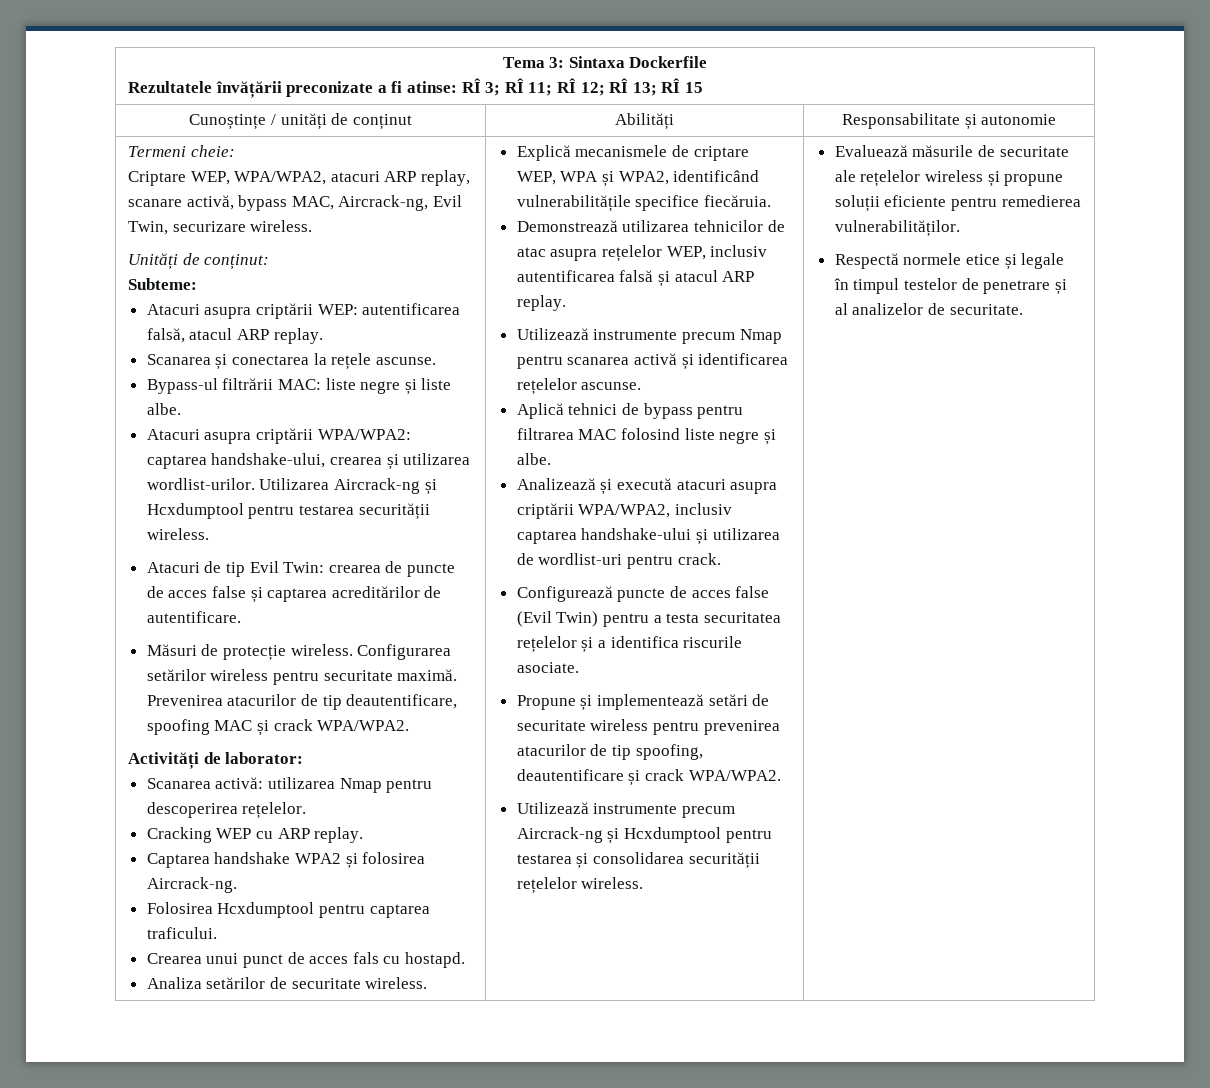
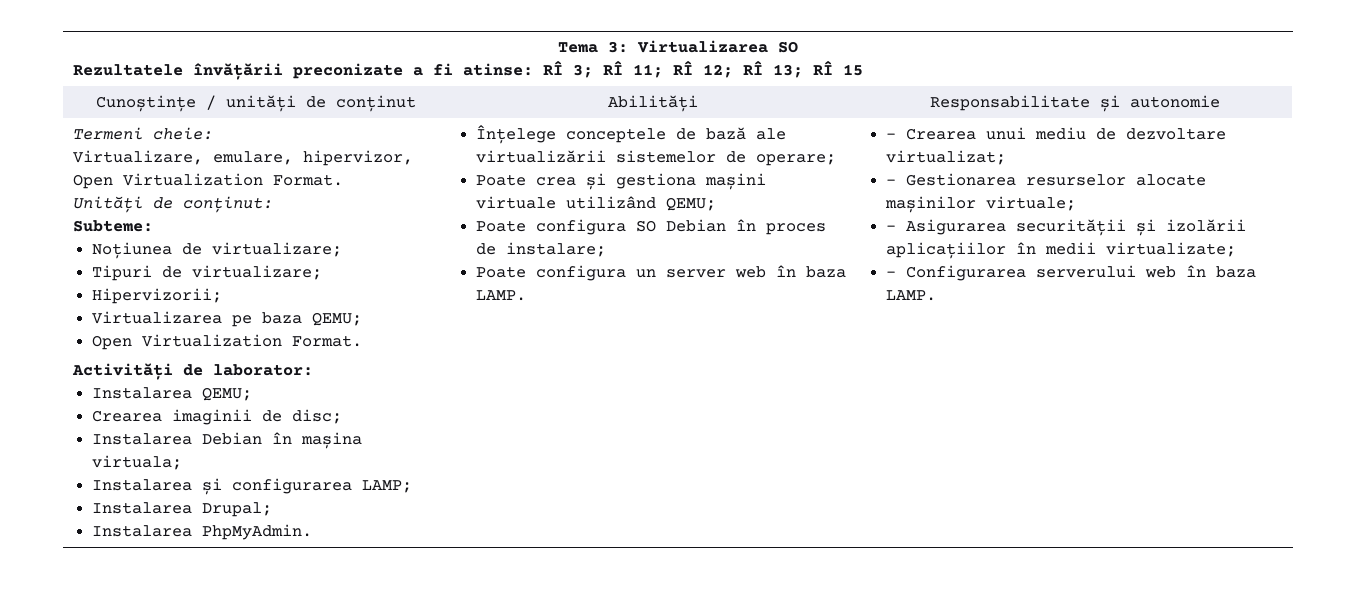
- Tema 3: Sintaxa Dockerfile
+ Tema 3: Virtualizarea SO
- Criptare WEP, WPA/WPA2, atacuri ARP replay, scanare activă, bypass MAC, Aircrack-ng, Evil Twin, securizare wireless.
+ Virtualizare, emulare, hipervizor, Open Virtualization Format.
  Unități de conținut:
  Subteme:
- Atacuri asupra criptării WEP: autentificarea falsă, atacul ARP replay.
- Scanarea și conectarea la rețele ascunse.
- Bypass-ul filtrării MAC: liste negre și liste albe.
- Atacuri asupra criptării WPA/WPA2: captarea handshake-ului, crearea și utilizarea wordlist-urilor. Utilizarea Aircrack-ng și Hcxdumptool pentru testarea securității wireless.
- Atacuri de tip Evil Twin: crearea de puncte de acces false și captarea acreditărilor de autentificare.
- Măsuri de protecție wireless. Configurarea setărilor wireless pentru securitate maximă. Prevenirea atacurilor de tip deautentificare, spoofing MAC și crack WPA/WPA2.
+ Noțiunea de virtualizare;
+ Tipuri de virtualizare;
+ Hipervizorii;
+ Virtualizarea pe baza QEMU;
+ Open Virtualization Format.
  Activități de laborator:
- Scanarea activă: utilizarea Nmap pentru descoperirea rețelelor.
- Cracking WEP cu ARP replay.
- Captarea handshake WPA2 și folosirea Aircrack-ng.
- Folosirea Hcxdumptool pentru captarea traficului.
- Crearea unui punct de acces fals cu hostapd.
- Analiza setărilor de securitate wireless. | Explică mecanismele de criptare WEP, WPA și WPA2, identificând vulnerabilitățile specifice fiecăruia.
- Demonstrează utilizarea tehnicilor de atac asupra rețelelor WEP, inclusiv autentificarea falsă și atacul ARP replay.
- Utilizează instrumente precum Nmap pentru scanarea activă și identificarea rețelelor ascunse.
- Aplică tehnici de bypass pentru filtrarea MAC folosind liste negre și albe.
- Analizează și execută atacuri asupra criptării WPA/WPA2, inclusiv captarea handshake-ului și utilizarea de wordlist-uri pentru crack.
- Configurează puncte de acces false (Evil Twin) pentru a testa securitatea rețelelor și a identifica riscurile asociate.
- Propune și implementează setări de securitate wireless pentru prevenirea atacurilor de tip spoofing, deautentificare și crack WPA/WPA2.
- Utilizează instrumente precum Aircrack-ng și Hcxdumptool pentru testarea și consolidarea securității rețelelor wireless. | Evaluează măsurile de securitate ale rețelelor wireless și propune soluții eficiente pentru remedierea vulnerabilităților.
- Respectă normele etice și legale în timpul testelor de penetrare și al analizelor de securitate.
+ Instalarea QEMU;
+ Crearea imaginii de disc;
+ Instalarea Debian în mașina virtuala;
+ Instalarea și configurarea LAMP;
+ Instalarea Drupal;
+ Instalarea PhpMyAdmin. | Înțelege conceptele de bază ale virtualizării sistemelor de operare;
+ Poate crea și gestiona mașini virtuale utilizând QEMU;
+ Poate configura SO Debian în proces de instalare;
+ Poate configura un server web în baza LAMP. | - Crearea unui mediu de dezvoltare virtualizat;
+ - Gestionarea resurselor alocate mașinilor virtuale;
+ - Asigurarea securității și izolării aplicațiilor în medii virtualizate;
+ - Configurarea serverului web în baza LAMP.

